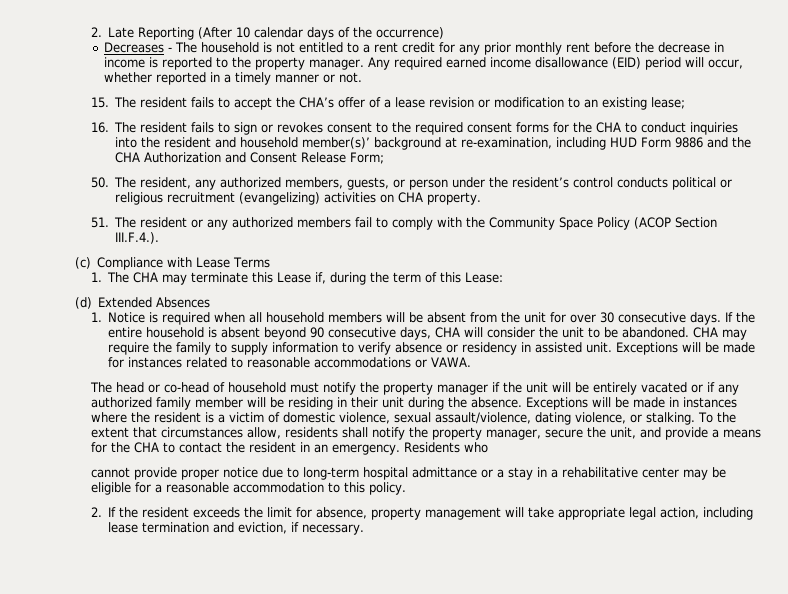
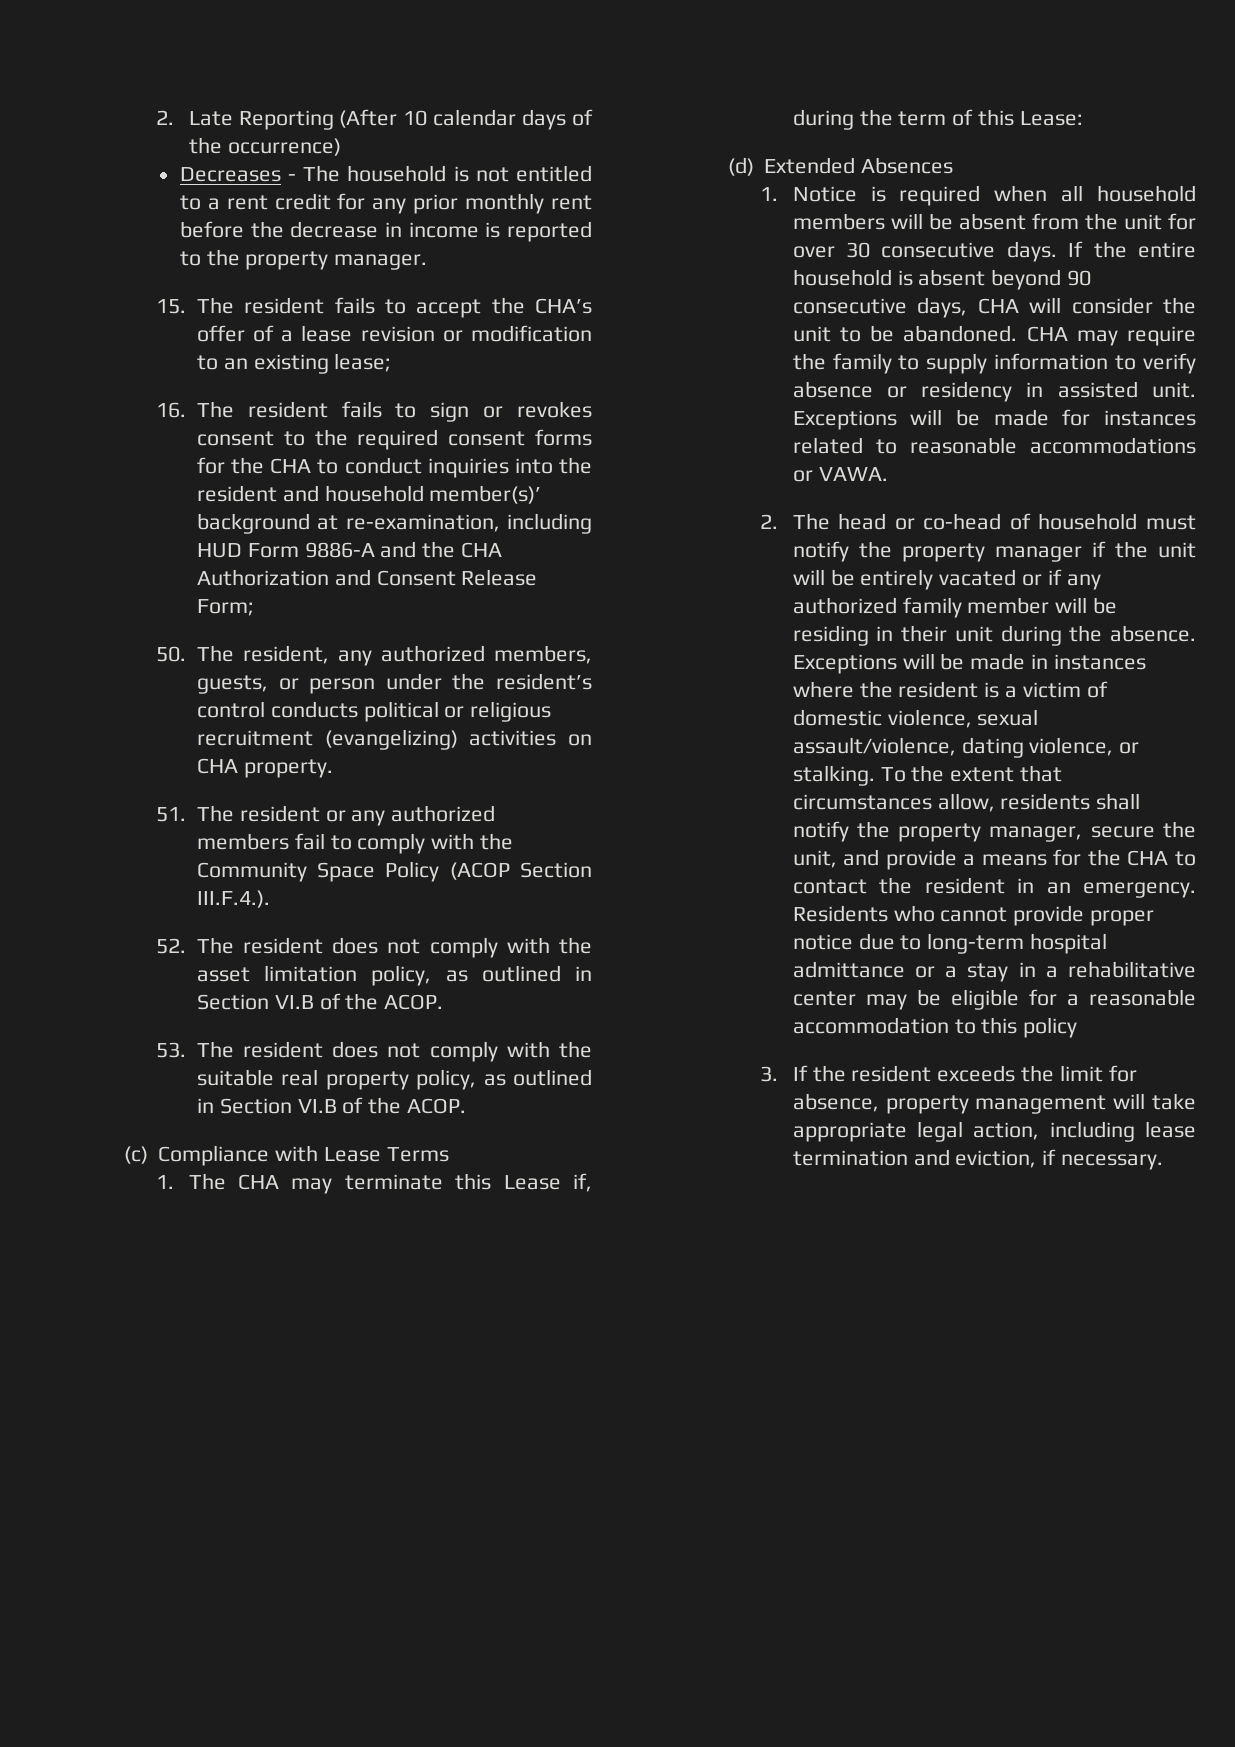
- Any required earned income disallowance (EID) period will occur, whether reported in a timely manner or not.
- 16. The resident fails to sign or revokes consent to the required consent forms for the CHA to conduct inquiries into the resident and household member(s)’ background at re-examination, including HUD Form 9886 and the CHA Authorization and Consent Release Form;
+ 16. The resident fails to sign or revokes consent to the required consent forms for the CHA to conduct inquiries into the resident and household member(s)’ background at re-examination, including HUD Form 9886-A and the CHA Authorization and Consent Release Form;
+ 52. The resident does not comply with the asset limitation policy, as outlined in Section VI.B of the ACOP.
+ 53. The resident does not comply with the suitable real property policy, as outlined in Section VI.B of the ACOP.
- The head or co-head of household must notify the property manager if the unit will be entirely vacated or if any authorized family member will be residing in their unit during the absence.
+ 2. The head or co-head of household must notify the property manager if the unit will be entirely vacated or if any authorized family member will be residing in their unit during the absence.
- Residents who
- cannot provide proper notice due to long-term hospital admittance or a stay in a rehabilitative center may be eligible for a reasonable accommodation to this policy.
- 2. If the resident exceeds the limit for absence, property management will take appropriate legal action, including lease termination and eviction, if necessary.
+ Residents who cannot provide proper notice due to long-term hospital admittance or a stay in a rehabilitative center may be eligible for a reasonable accommodation to this policy
+ 3. If the resident exceeds the limit for absence, property management will take appropriate legal action, including lease termination and eviction, if necessary.

